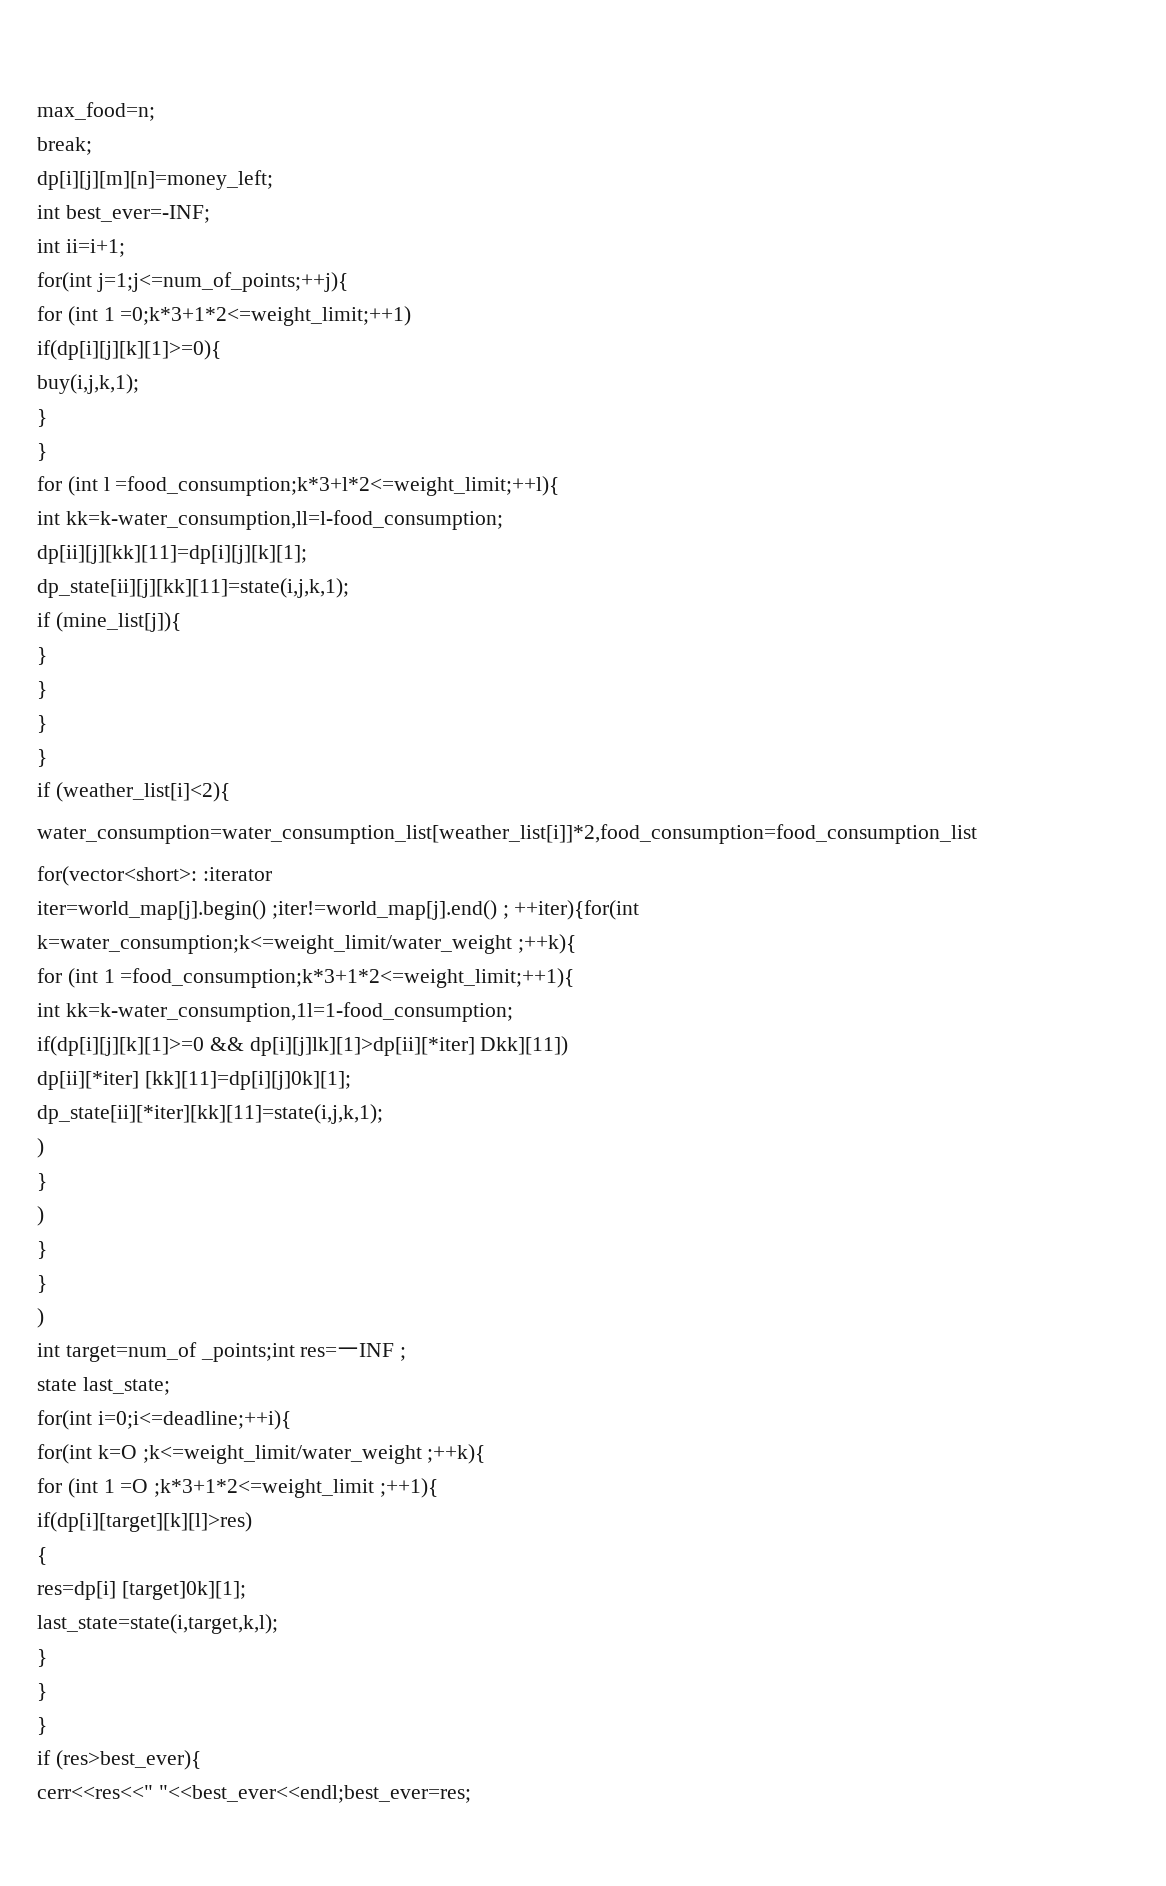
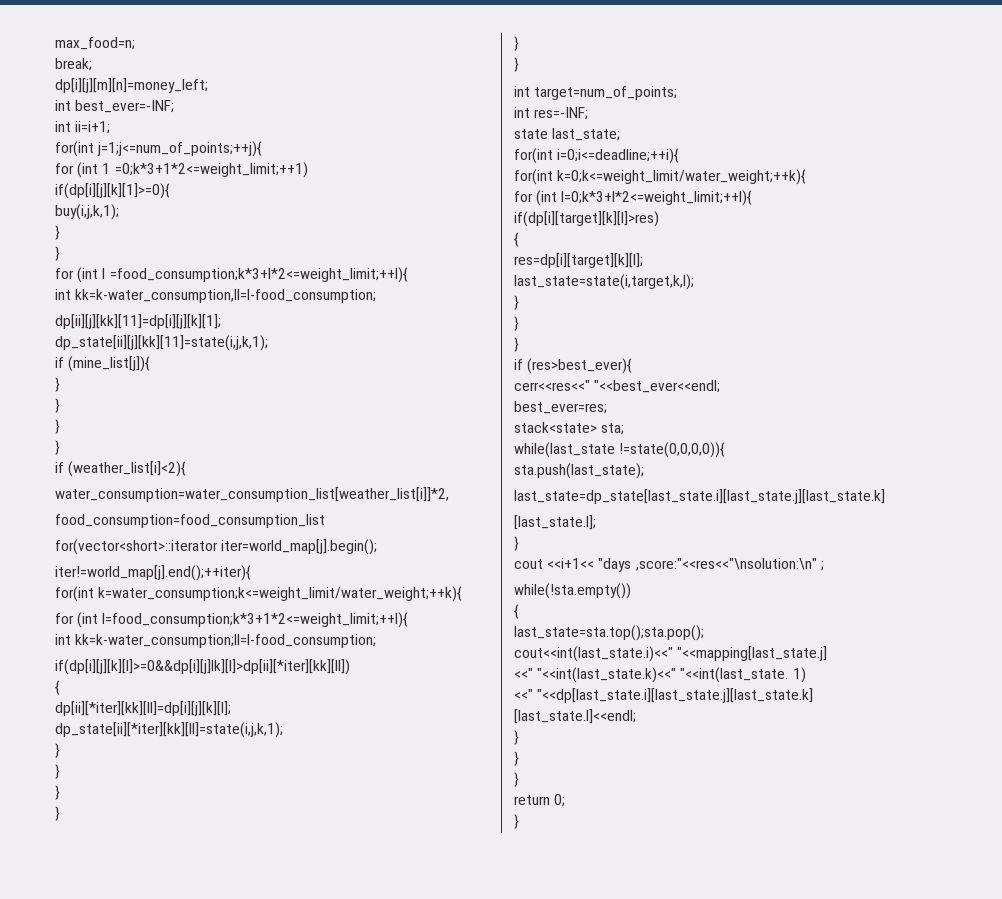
- water_consumption=water_consumption_list[weather_list[i]]*2,food_consumption=food_consumption_list
- for(vector<short>: :iterator
- iter=world_map[j].begin() ;iter!=world_map[j].end() ; ++iter){for(int k=water_consumption;k<=weight_limit/water_weight ;++k){
- for (int 1 =food_consumption;k*3+1*2<=weight_limit;++1){
- int kk=k-water_consumption,1l=1-food_consumption;
- if(dp[i][j][k][1]>=0 && dp[i][j]lk][1]>dp[ii][*iter] Dkk][11])
- dp[ii][*iter] [kk][11]=dp[i][j]0k][1];
- dp_state[ii][*iter][kk][11]=state(i,j,k,1);
- )
- }
- )
+ water_consumption=water_consumption_list[weather_list[i]]*2,
+ food_consumption=food_consumption_list
+ for(vector<short>::iterator iter=world_map[j].begin();
+ iter!=world_map[j].end();++iter){
+ for(int k=water_consumption;k<=weight_limit/water_weight;++k){
+ for (int l=food_consumption;k*3+1*2<=weight_limit;++l){
+ int kk=k-water_consumption;ll=l-food_consumption;
+ if(dp[i][j][k][l]>=0&&dp[i][j]lk][l]>dp[ii][*iter][kk][ll])
+ {
+ dp[ii][*iter][kk][ll]=dp[i][j][k][l];
+ dp_state[ii][*iter][kk][ll]=state(i,j,k,1);
  }
  }
- )
- int target=num_of _points;int res=一INF ;
+ }
+ }
+ }
+ }
+ int target=num_of_points;
+ int res=-INF;
- for(int k=O ;k<=weight_limit/water_weight ;++k){
- for (int 1 =O ;k*3+1*2<=weight_limit ;++1){
+ for(int k=0;k<=weight_limit/water_weight;++k){
+ for (int l=0;k*3+l*2<=weight_limit;++l){
- res=dp[i] [target]0k][1];
+ res=dp[i][target][k][l];
- cerr<<res<<" "<<best_ever<<endl;best_ever=res;
+ cerr<<res<<" "<<best_ever<<endl;
+ best_ever=res;
+ stack<state> sta;
+ while(last_state !=state(0,0,0,0)){
+ sta.push(last_state);
+ last_state=dp_state[last_state.i][last_state.j][last_state.k]
+ [last_state.l];
+ }
+ cout <<i+1<< "days ,score:"<<res<<"\nsolution:\n" ;
+ while(!sta.empty())
+ {
+ last_state=sta.top();sta.pop();
+ cout<<int(last_state.i)<<" "<<mapping[last_state.j]
+ <<" "<<int(last_state.k)<<" "<<int(last_state. 1)
+ <<" "<<dp[last_state.i][last_state.j][last_state.k]
+ [last_state.l]<<endl;
+ }
+ }
+ }
+ return 0;
+ }

